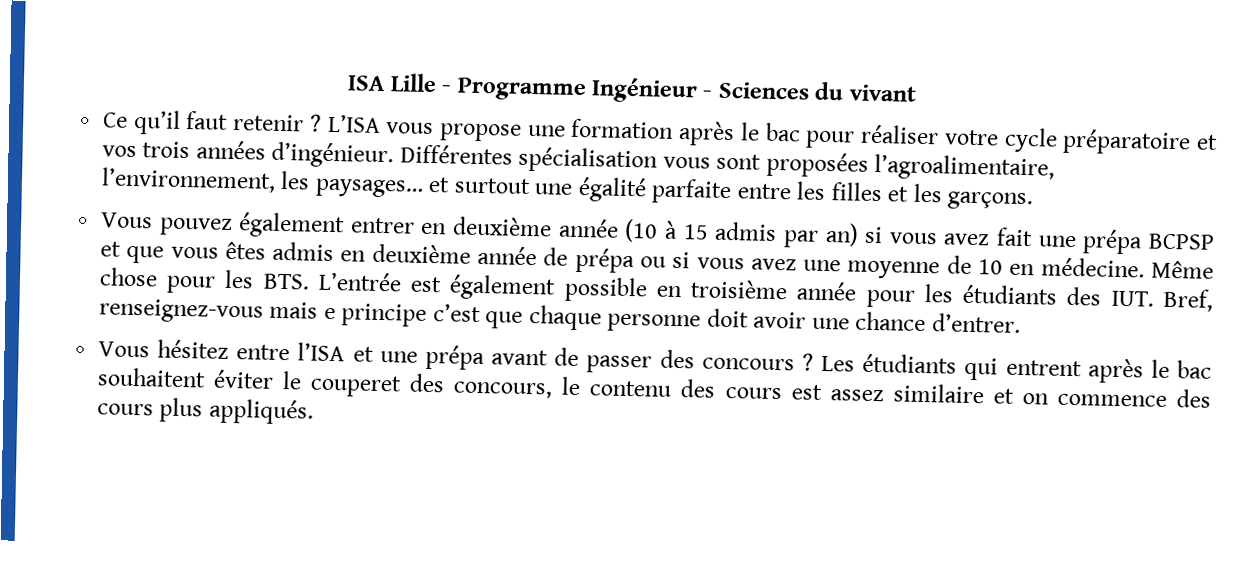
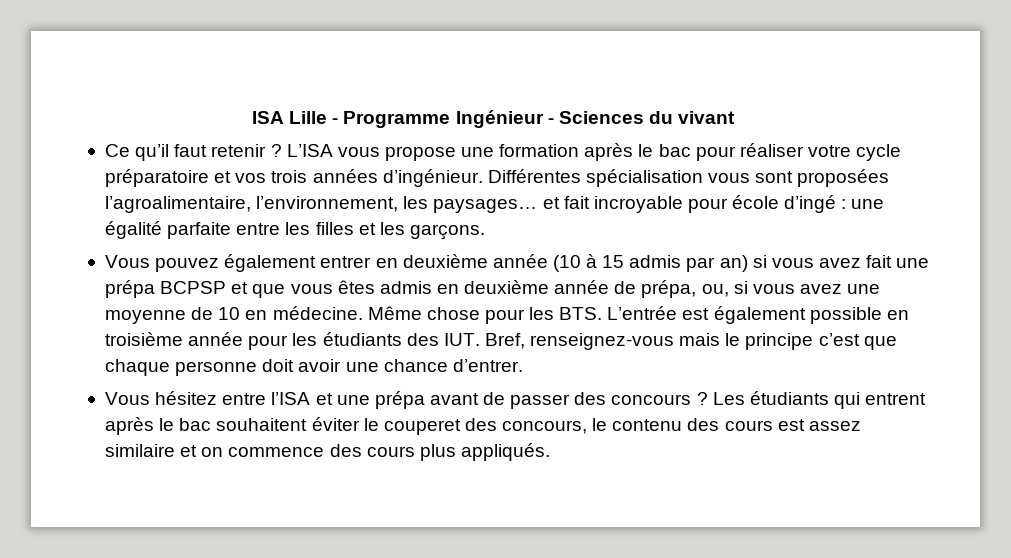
- Différentes spécialisation vous sont proposées l’agroalimentaire, l’environnement, les paysages… et surtout une égalité parfaite entre les filles et les garçons.
+ Différentes spécialisation vous sont proposées l’agroalimentaire, l’environnement, les paysages… et fait incroyable pour école d’ingé : une égalité parfaite entre les filles et les garçons.
- Vous pouvez également entrer en deuxième année (10 à 15 admis par an) si vous avez fait une prépa BCPSP et que vous êtes admis en deuxième année de prépa ou si vous avez une moyenne de 10 en médecine.
+ Vous pouvez également entrer en deuxième année (10 à 15 admis par an) si vous avez fait une prépa BCPSP et que vous êtes admis en deuxième année de prépa, ou, si vous avez une moyenne de 10 en médecine.
- Même chose pour les BTS. L’entrée est également possible en troisième année pour les étudiants des IUT. Bref, renseignez-vous mais e principe c’est que chaque personne doit avoir une chance d’entrer.
+ Même chose pour les BTS. L’entrée est également possible en troisième année pour les étudiants des IUT. Bref, renseignez-vous mais le principe c’est que chaque personne doit avoir une chance d’entrer.

